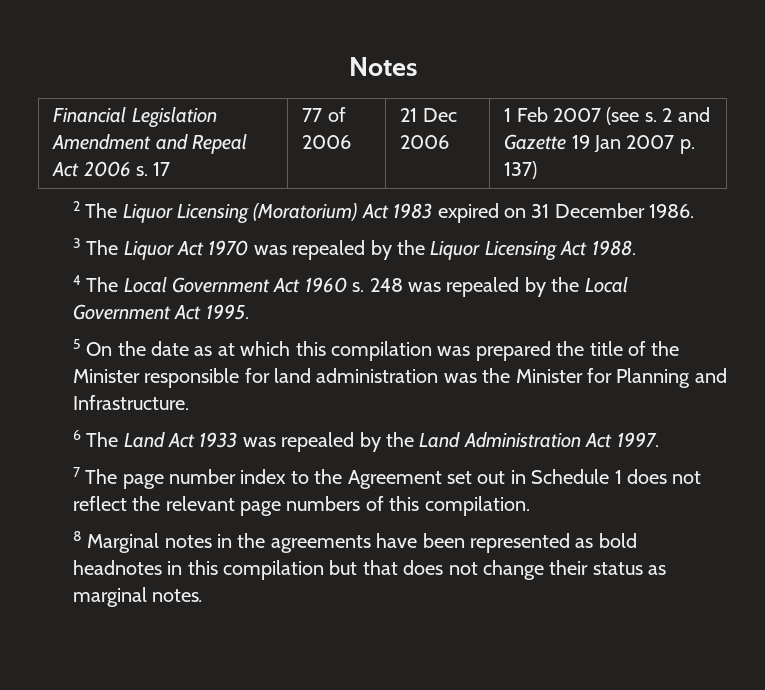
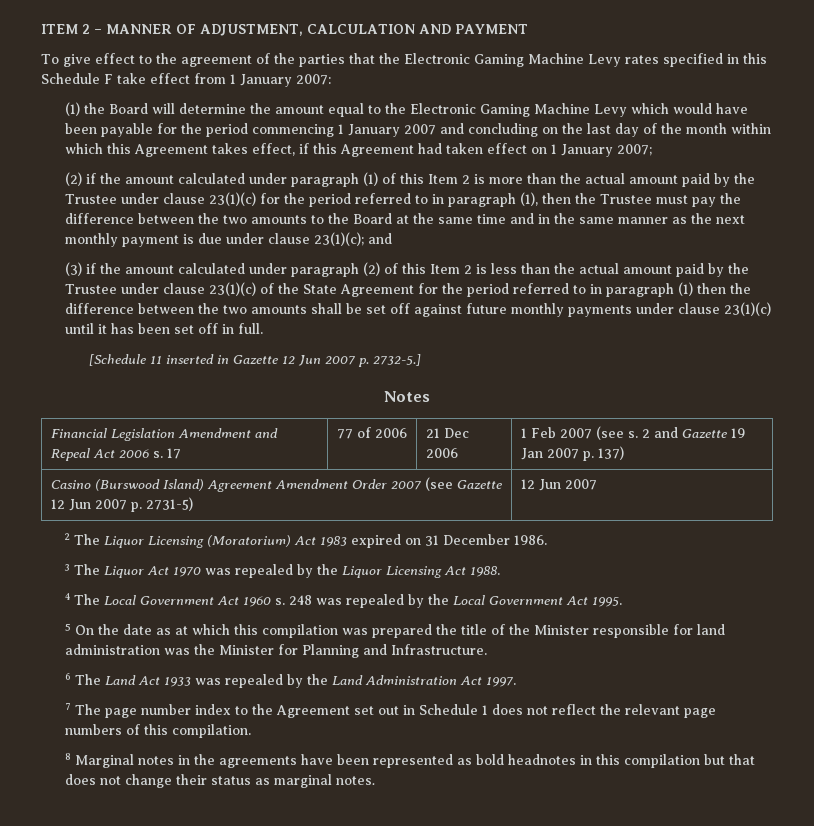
+ ITEM 2 – MANNER OF ADJUSTMENT, CALCULATION AND PAYMENT
+ To give effect to the agreement of the parties that the Electronic Gaming Machine Levy rates specified in this Schedule F take effect from 1 January 2007:
+ (1) the Board will determine the amount equal to the Electronic Gaming Machine Levy which would have been payable for the period commencing 1 January 2007 and concluding on the last day of the month within which this Agreement takes effect, if this Agreement had taken effect on 1 January 2007;
+ (2) if the amount calculated under paragraph (1) of this Item 2 is more than the actual amount paid by the Trustee under clause 23(1)(c) for the period referred to in paragraph (1), then the Trustee must pay the difference between the two amounts to the Board at the same time and in the same manner as the next monthly payment is due under clause 23(1)(c); and
+ (3) if the amount calculated under paragraph (2) of this Item 2 is less than the actual amount paid by the Trustee under clause 23(1)(c) of the State Agreement for the period referred to in paragraph (1) then the difference between the two amounts shall be set off against future monthly payments under clause 23(1)(c) until it has been set off in full.
+ [Schedule 11 inserted in Gazette 12 Jun 2007 p. 2732-5.]
+ Casino (Burswood Island) Agreement Amendment Order 2007 (see Gazette 12 Jun 2007 p. 2731-5) | 12 Jun 2007

